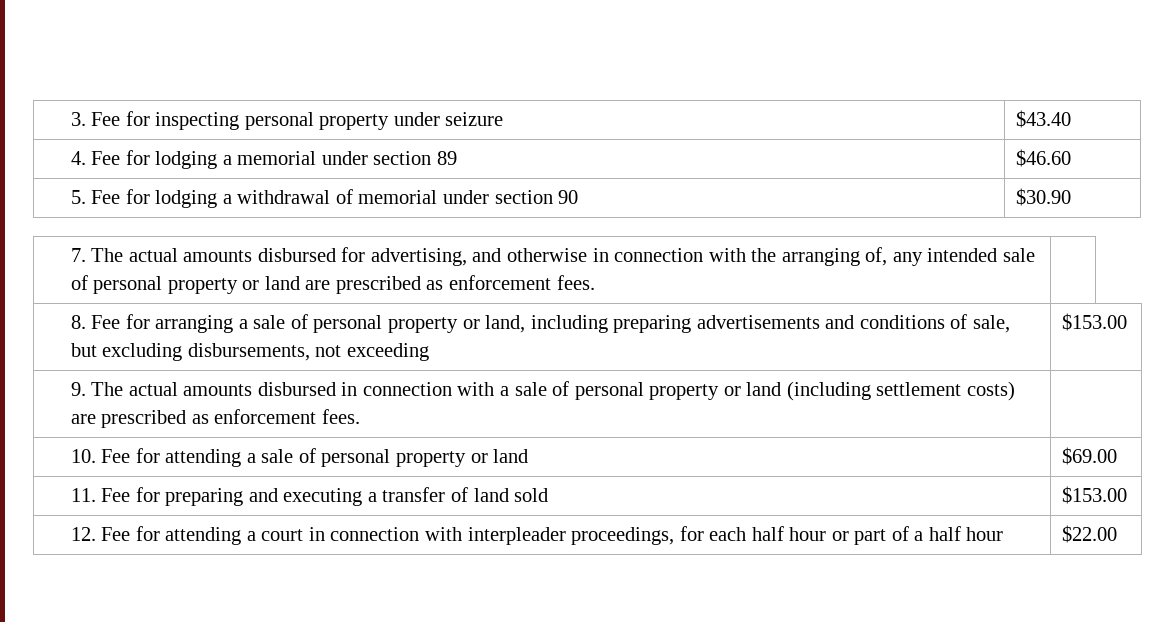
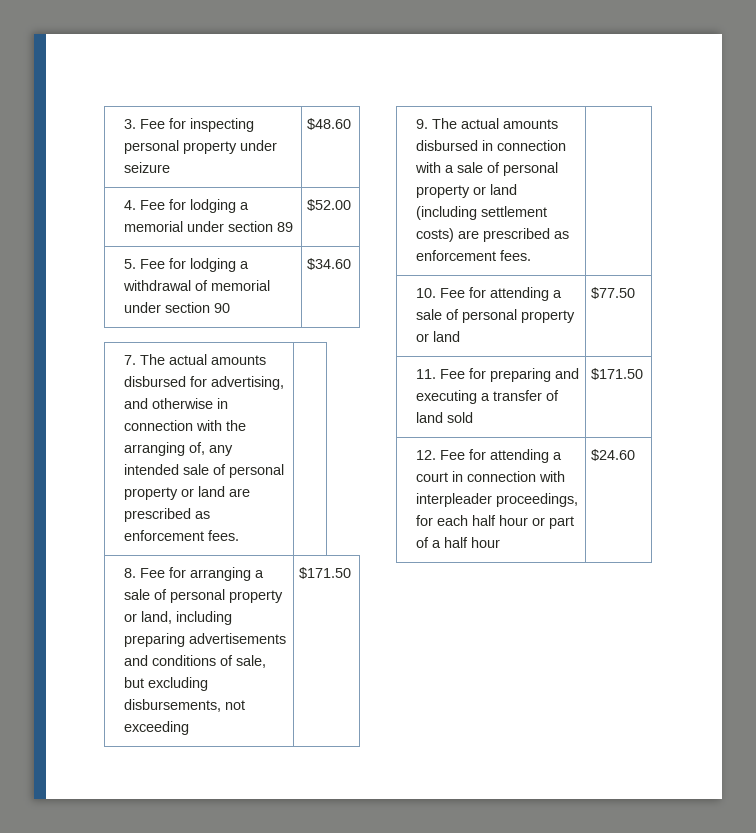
- 3. Fee for inspecting personal property under seizure | $43.40
+ 3. Fee for inspecting personal property under seizure | $48.60
- 4. Fee for lodging a memorial under section 89 | $46.60
+ 4. Fee for lodging a memorial under section 89 | $52.00
- 5. Fee for lodging a withdrawal of memorial under section 90 | $30.90
+ 5. Fee for lodging a withdrawal of memorial under section 90 | $34.60
- 8. Fee for arranging a sale of personal property or land, including preparing advertisements and conditions of sale, but excluding disbursements, not exceeding | $153.00
+ 8. Fee for arranging a sale of personal property or land, including preparing advertisements and conditions of sale, but excluding disbursements, not exceeding | $171.50
- 10. Fee for attending a sale of personal property or land | $69.00
+ 10. Fee for attending a sale of personal property or land | $77.50
- 11. Fee for preparing and executing a transfer of land sold | $153.00
+ 11. Fee for preparing and executing a transfer of land sold | $171.50
- 12. Fee for attending a court in connection with interpleader proceedings, for each half hour or part of a half hour | $22.00
+ 12. Fee for attending a court in connection with interpleader proceedings, for each half hour or part of a half hour | $24.60

